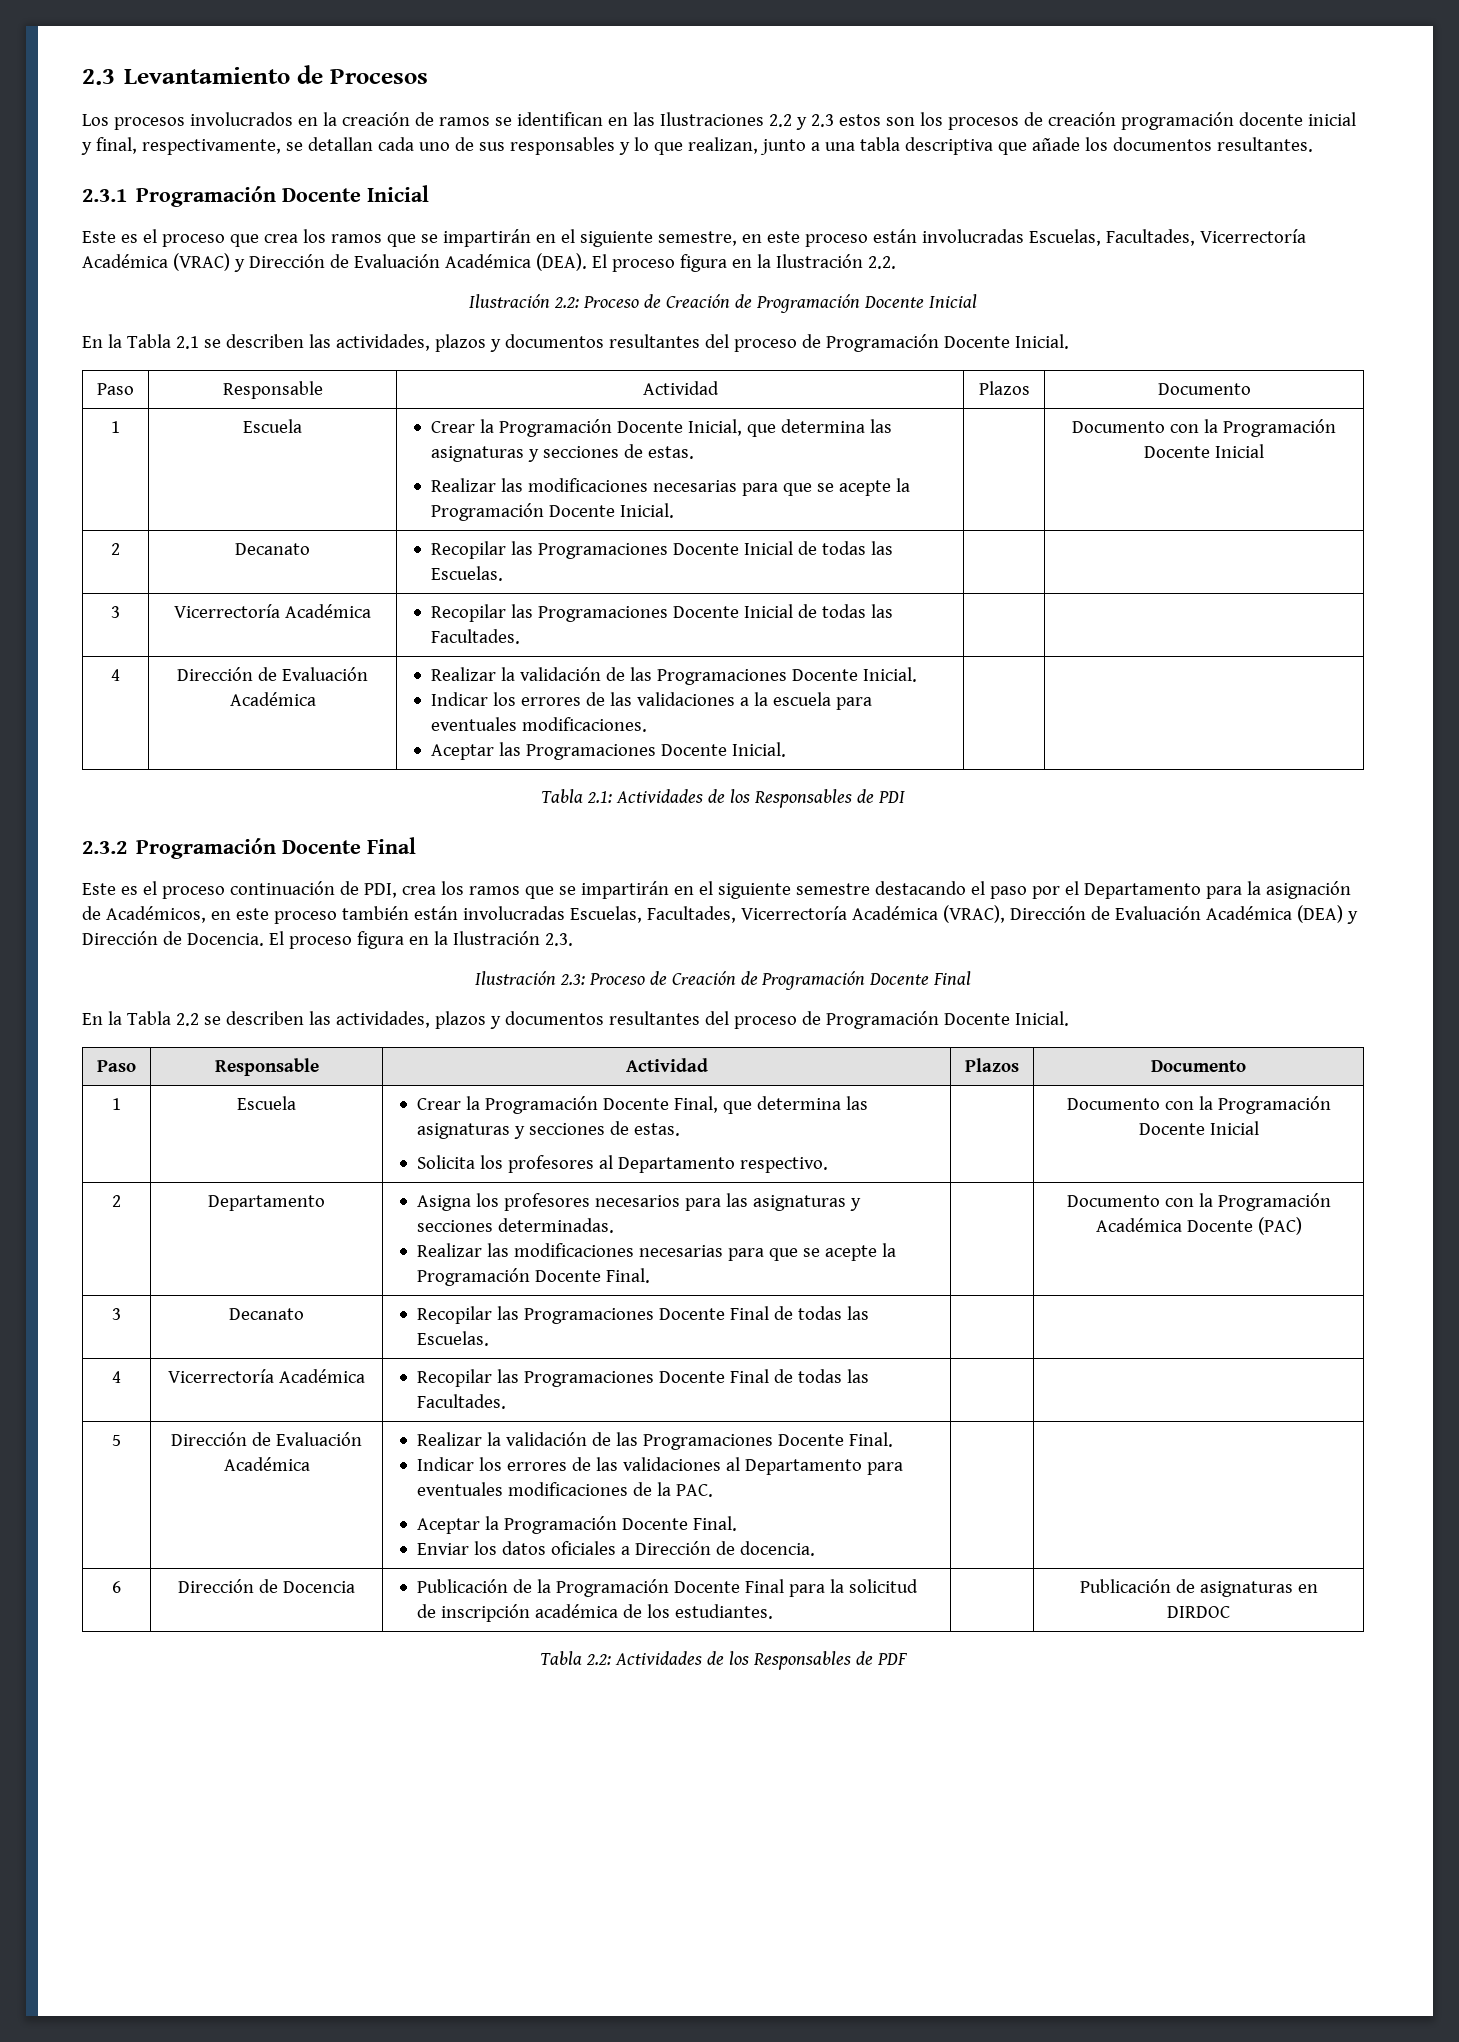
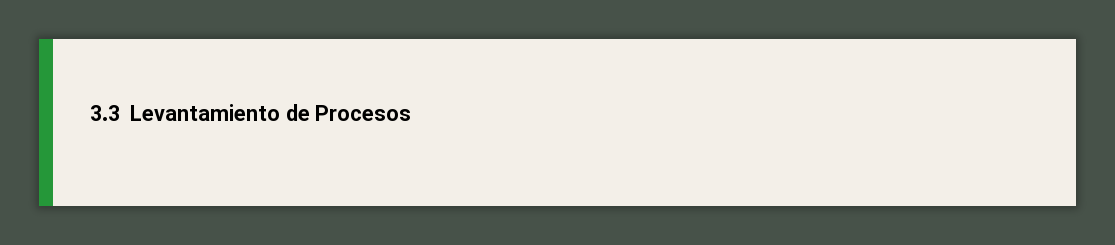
- 2.3 Levantamiento de Procesos
+ 3.3 Levantamiento de Procesos
- Los procesos involucrados en la creación de ramos se identifican en las Ilustraciones 2.2 y 2.3 estos son los procesos de creación programación docente inicial y final, respectivamente, se detallan cada uno de sus responsables y lo que realizan, junto a una tabla descriptiva que añade los documentos resultantes.
- 2.3.1 Programación Docente Inicial
- Este es el proceso que crea los ramos que se impartirán en el siguiente semestre, en este proceso están involucradas Escuelas, Facultades, Vicerrectoría Académica (VRAC) y Dirección de Evaluación Académica (DEA). El proceso figura en la Ilustración 2.2.
- Ilustración 2.2: Proceso de Creación de Programación Docente Inicial
- En la Tabla 2.1 se describen las actividades, plazos y documentos resultantes del proceso de Programación Docente Inicial.
- Paso | Responsable | Actividad | Plazos | Documento
- 1 | Escuela | Crear la Programación Docente Inicial, que determina las asignaturas y secciones de estas.
- Realizar las modificaciones necesarias para que se acepte la Programación Docente Inicial. | | Documento con la Programación Docente Inicial
- 2 | Decanato | Recopilar las Programaciones Docente Inicial de todas las Escuelas. | |
- 3 | Vicerrectoría Académica | Recopilar las Programaciones Docente Inicial de todas las Facultades. | |
- 4 | Dirección de Evaluación Académica | Realizar la validación de las Programaciones Docente Inicial.
- Indicar los errores de las validaciones a la escuela para eventuales modificaciones.
- Aceptar las Programaciones Docente Inicial. | |
- Tabla 2.1: Actividades de los Responsables de PDI
- 2.3.2 Programación Docente Final
- Este es el proceso continuación de PDI, crea los ramos que se impartirán en el siguiente semestre destacando el paso por el Departamento para la asignación de Académicos, en este proceso también están involucradas Escuelas, Facultades, Vicerrectoría Académica (VRAC), Dirección de Evaluación Académica (DEA) y Dirección de Docencia. El proceso figura en la Ilustración 2.3.
- Ilustración 2.3: Proceso de Creación de Programación Docente Final
- En la Tabla 2.2 se describen las actividades, plazos y documentos resultantes del proceso de Programación Docente Inicial.
- Paso | Responsable | Actividad | Plazos | Documento
- 1 | Escuela | Crear la Programación Docente Final, que determina las asignaturas y secciones de estas.
- Solicita los profesores al Departamento respectivo. | | Documento con la Programación Docente Inicial
- 2 | Departamento | Asigna los profesores necesarios para las asignaturas y secciones determinadas.
- Realizar las modificaciones necesarias para que se acepte la Programación Docente Final. | | Documento con la Programación Académica Docente (PAC)
- 3 | Decanato | Recopilar las Programaciones Docente Final de todas las Escuelas. | |
- 4 | Vicerrectoría Académica | Recopilar las Programaciones Docente Final de todas las Facultades. | |
- 5 | Dirección de Evaluación Académica | Realizar la validación de las Programaciones Docente Final.
- Indicar los errores de las validaciones al Departamento para eventuales modificaciones de la PAC.
- Aceptar la Programación Docente Final.
- Enviar los datos oficiales a Dirección de docencia. | |
- 6 | Dirección de Docencia | Publicación de la Programación Docente Final para la solicitud de inscripción académica de los estudiantes. | | Publicación de asignaturas en DIRDOC
- Tabla 2.2: Actividades de los Responsables de PDF

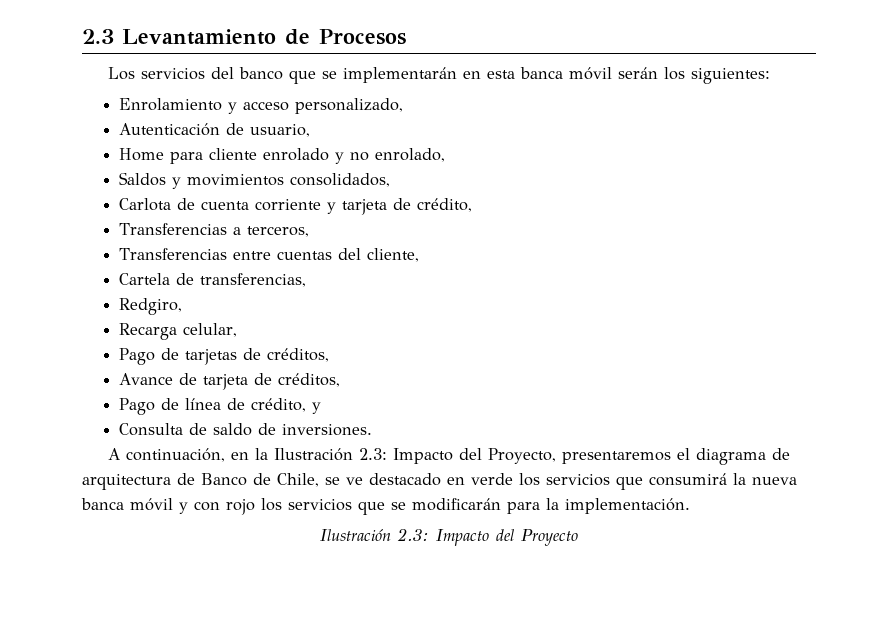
- 3.3 Levantamiento de Procesos
+ 2.3 Levantamiento de Procesos
+ Los servicios del banco que se implementarán en esta banca móvil serán los siguientes:
+ Enrolamiento y acceso personalizado,
+ Autenticación de usuario,
+ Home para cliente enrolado y no enrolado,
+ Saldos y movimientos consolidados,
+ Carlota de cuenta corriente y tarjeta de crédito,
+ Transferencias a terceros,
+ Transferencias entre cuentas del cliente,
+ Cartela de transferencias,
+ Redgiro,
+ Recarga celular,
+ Pago de tarjetas de créditos,
+ Avance de tarjeta de créditos,
+ Pago de línea de crédito, y
+ Consulta de saldo de inversiones.
+ A continuación, en la Ilustración 2.3: Impacto del Proyecto, presentaremos el diagrama de arquitectura de Banco de Chile, se ve destacado en verde los servicios que consumirá la nueva banca móvil y con rojo los servicios que se modificarán para la implementación.
+ Ilustración 2.3: Impacto del Proyecto

